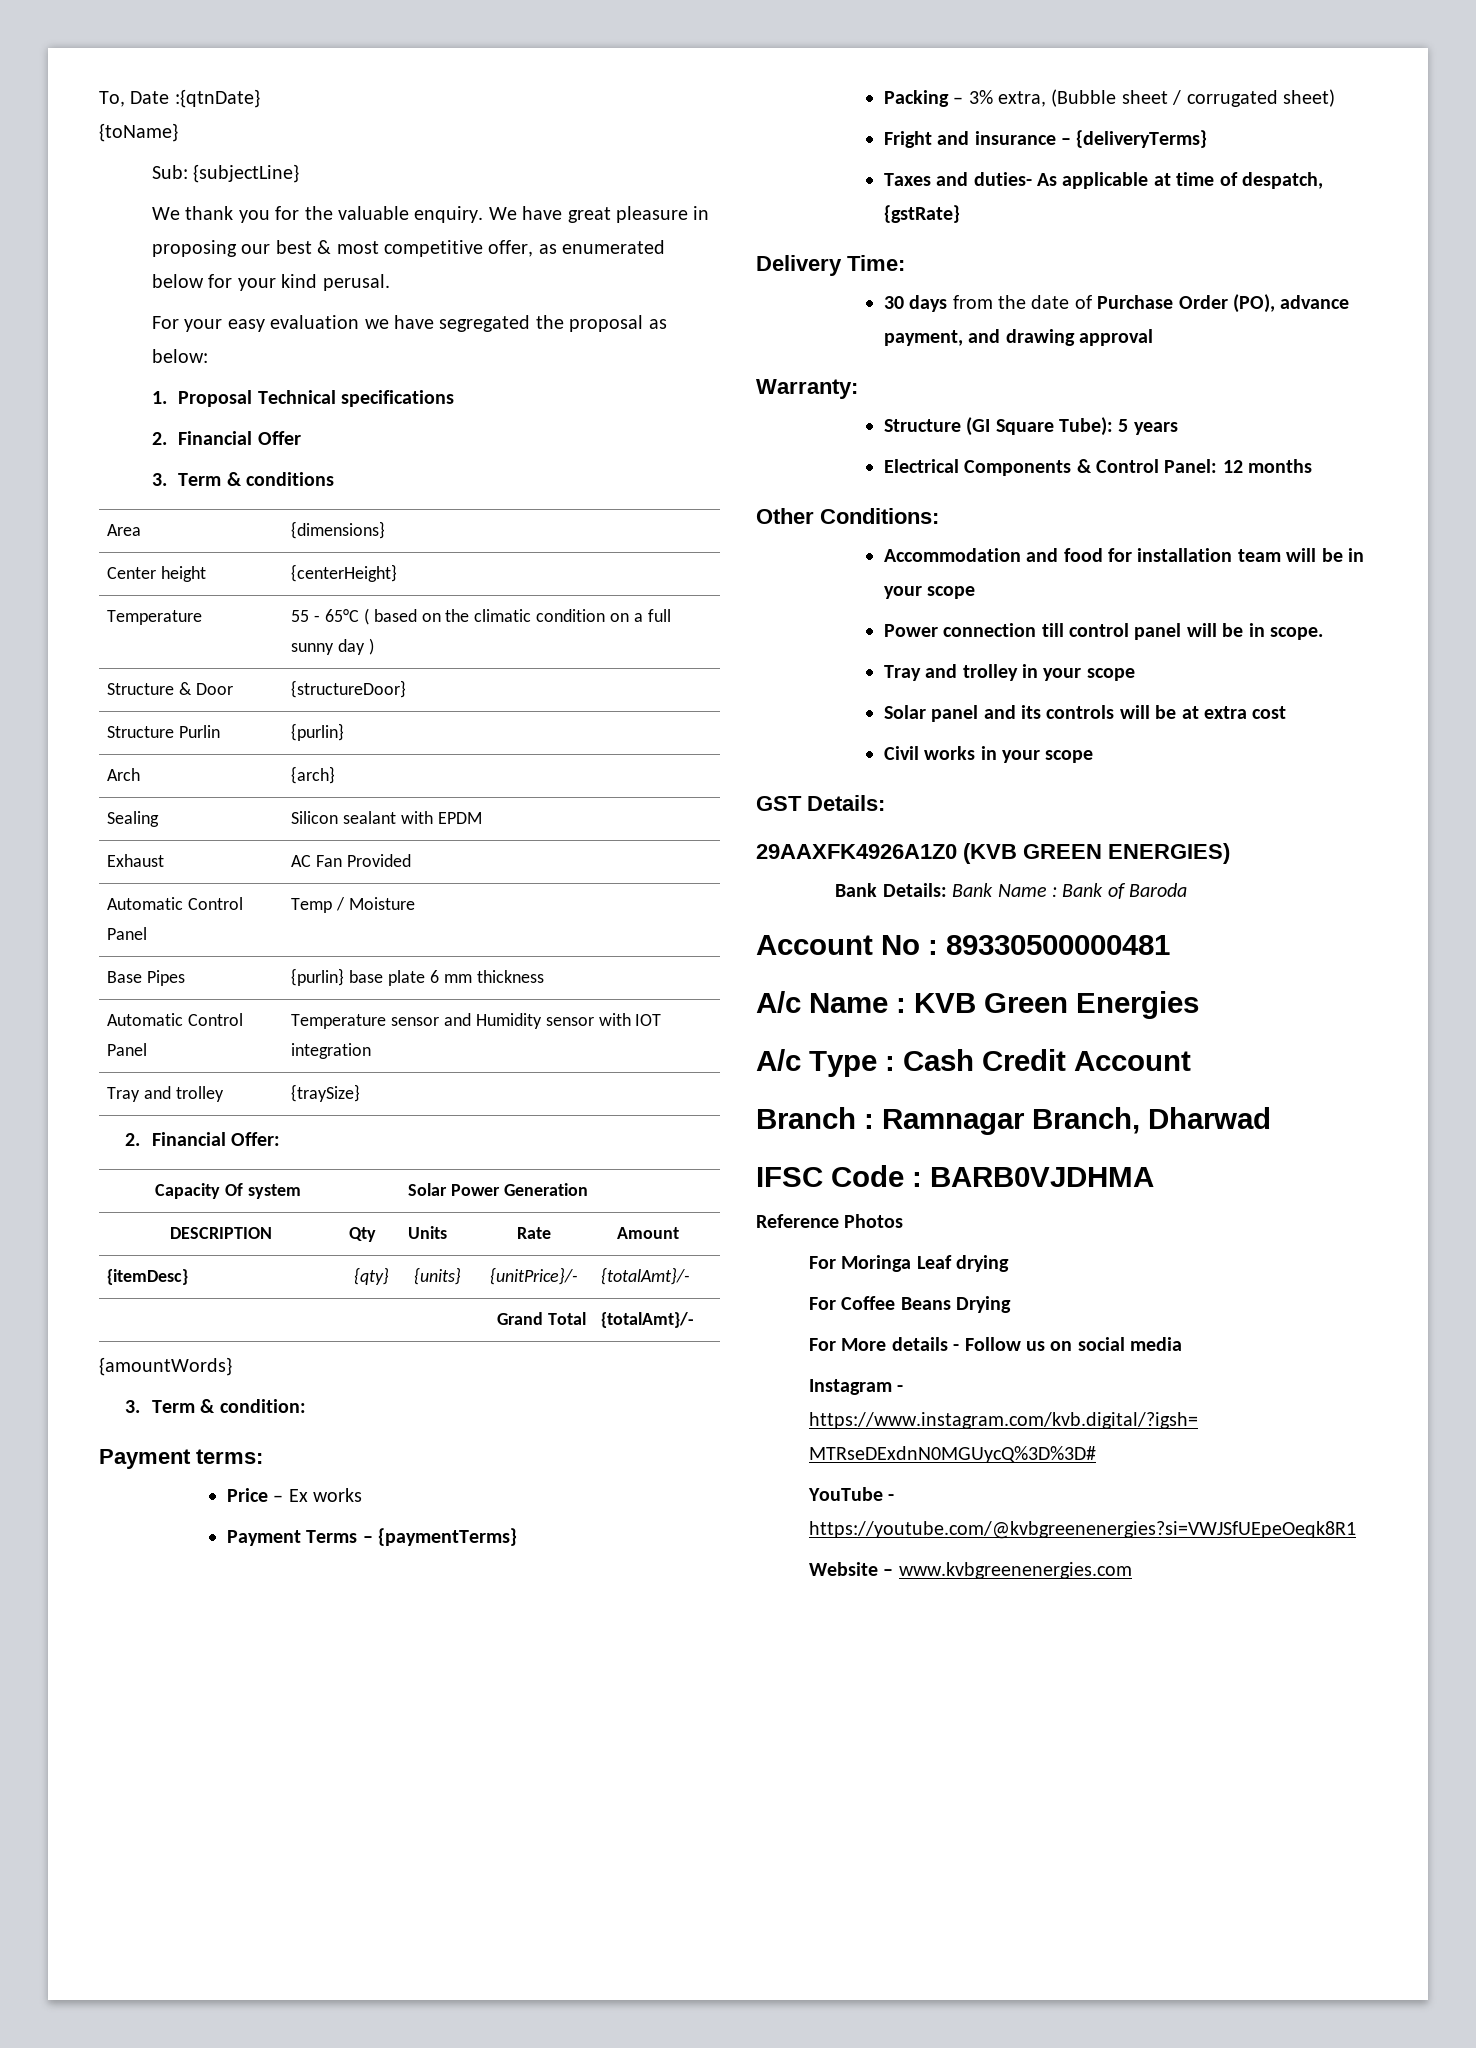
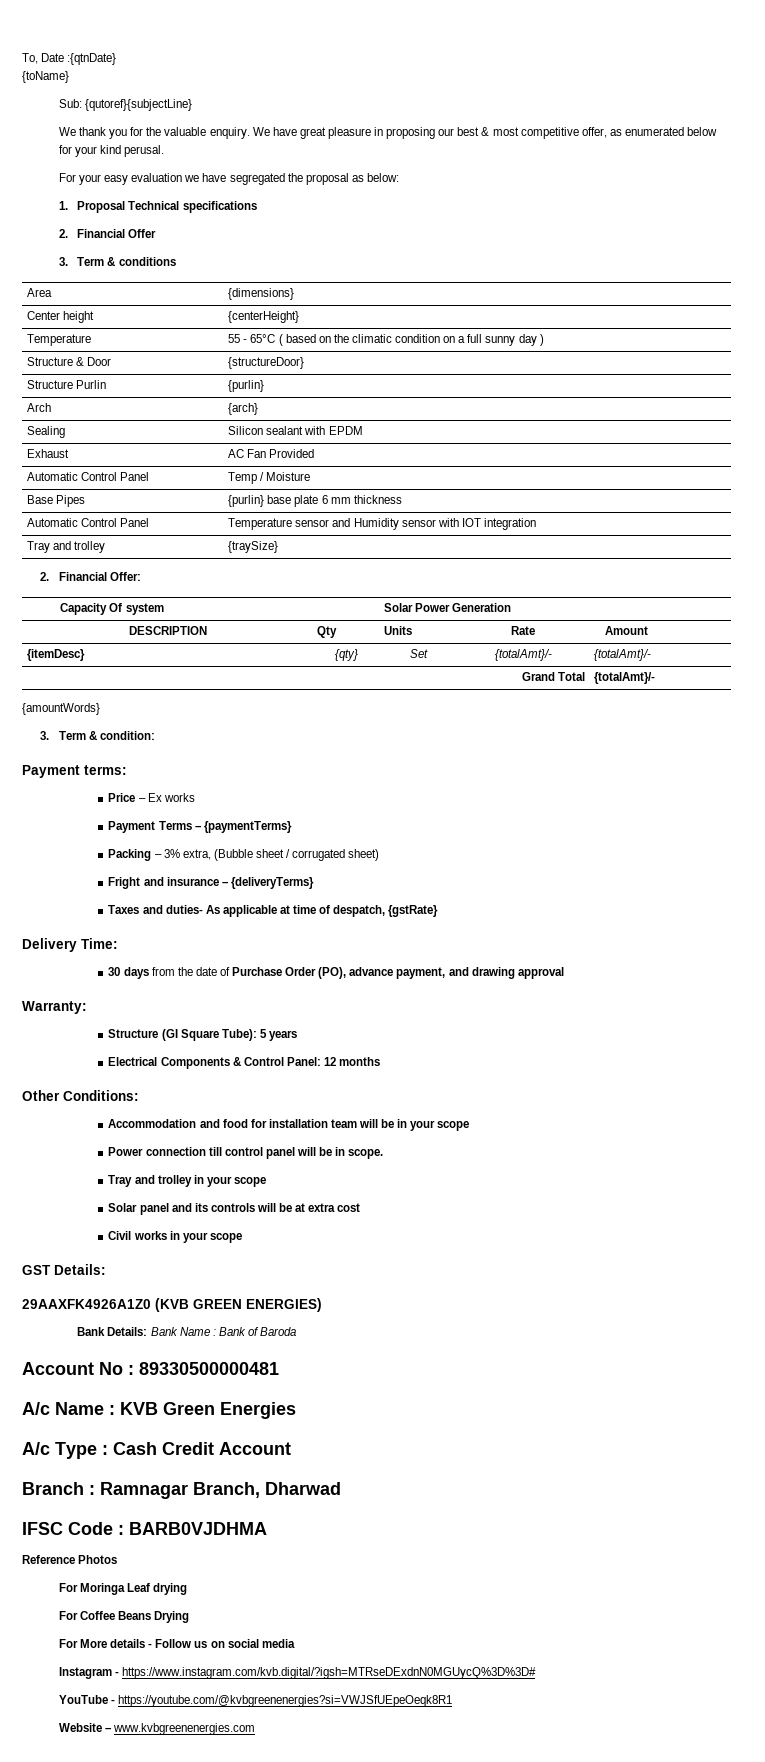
- Sub: {subjectLine}
+ Sub: {qutoref}{subjectLine}
- {itemDesc} | {qty} | {units} | {unitPrice}/- | {totalAmt}/-
+ {itemDesc} | {qty} | Set | {totalAmt}/- | {totalAmt}/-

